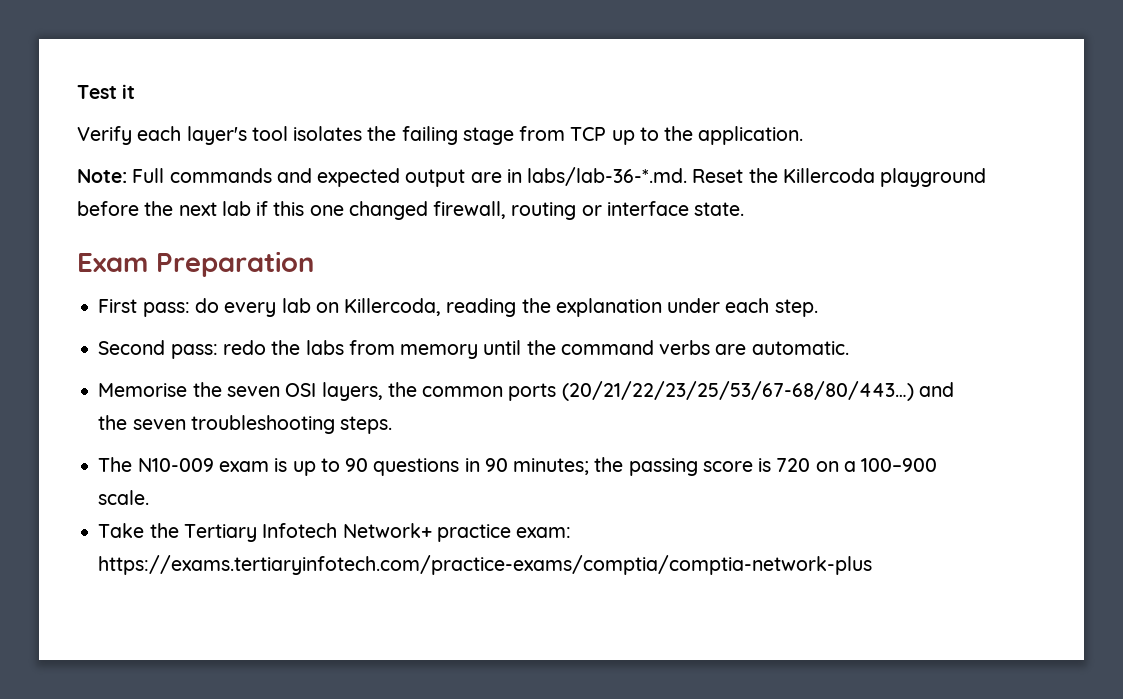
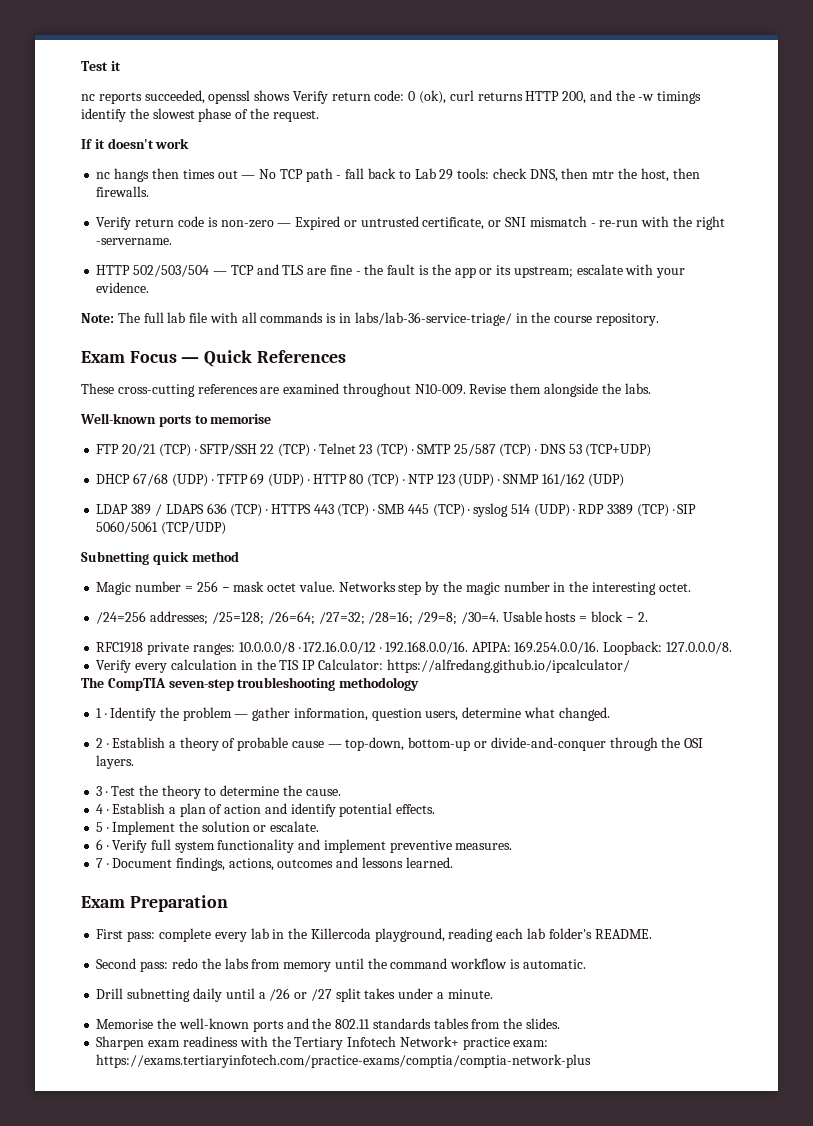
- Verify each layer's tool isolates the failing stage from TCP up to the application.
- Note: Full commands and expected output are in labs/lab-36-*.md. Reset the Killercoda playground before the next lab if this one changed firewall, routing or interface state.
+ nc reports succeeded, openssl shows Verify return code: 0 (ok), curl returns HTTP 200, and the -w timings identify the slowest phase of the request.
+ If it doesn't work
+ nc hangs then times out — No TCP path - fall back to Lab 29 tools: check DNS, then mtr the host, then firewalls.
+ Verify return code is non-zero — Expired or untrusted certificate, or SNI mismatch - re-run with the right -servername.
+ HTTP 502/503/504 — TCP and TLS are fine - the fault is the app or its upstream; escalate with your evidence.
+ Note: The full lab file with all commands is in labs/lab-36-service-triage/ in the course repository.
+ Exam Focus — Quick References
+ These cross-cutting references are examined throughout N10-009. Revise them alongside the labs.
+ Well-known ports to memorise
+ FTP 20/21 (TCP) · SFTP/SSH 22 (TCP) · Telnet 23 (TCP) · SMTP 25/587 (TCP) · DNS 53 (TCP+UDP)
+ DHCP 67/68 (UDP) · TFTP 69 (UDP) · HTTP 80 (TCP) · NTP 123 (UDP) · SNMP 161/162 (UDP)
+ LDAP 389 / LDAPS 636 (TCP) · HTTPS 443 (TCP) · SMB 445 (TCP) · syslog 514 (UDP) · RDP 3389 (TCP) · SIP 5060/5061 (TCP/UDP)
+ Subnetting quick method
+ Magic number = 256 − mask octet value. Networks step by the magic number in the interesting octet.
+ /24=256 addresses; /25=128; /26=64; /27=32; /28=16; /29=8; /30=4. Usable hosts = block − 2.
+ RFC1918 private ranges: 10.0.0.0/8 · 172.16.0.0/12 · 192.168.0.0/16. APIPA: 169.254.0.0/16. Loopback: 127.0.0.0/8.
+ Verify every calculation in the TIS IP Calculator: https://alfredang.github.io/ipcalculator/
+ The CompTIA seven-step troubleshooting methodology
+ 1 · Identify the problem — gather information, question users, determine what changed.
+ 2 · Establish a theory of probable cause — top-down, bottom-up or divide-and-conquer through the OSI layers.
+ 3 · Test the theory to determine the cause.
+ 4 · Establish a plan of action and identify potential effects.
+ 5 · Implement the solution or escalate.
+ 6 · Verify full system functionality and implement preventive measures.
+ 7 · Document findings, actions, outcomes and lessons learned.
- First pass: do every lab on Killercoda, reading the explanation under each step.
+ First pass: complete every lab in the Killercoda playground, reading each lab folder's README.
- Second pass: redo the labs from memory until the command verbs are automatic.
+ Second pass: redo the labs from memory until the command workflow is automatic.
- Memorise the seven OSI layers, the common ports (20/21/22/23/25/53/67-68/80/443…) and the seven troubleshooting steps.
- The N10-009 exam is up to 90 questions in 90 minutes; the passing score is 720 on a 100–900 scale.
- Take the Tertiary Infotech Network+ practice exam: https://exams.tertiaryinfotech.com/practice-exams/comptia/comptia-network-plus
+ Drill subnetting daily until a /26 or /27 split takes under a minute.
+ Memorise the well-known ports and the 802.11 standards tables from the slides.
+ Sharpen exam readiness with the Tertiary Infotech Network+ practice exam: https://exams.tertiaryinfotech.com/practice-exams/comptia/comptia-network-plus

